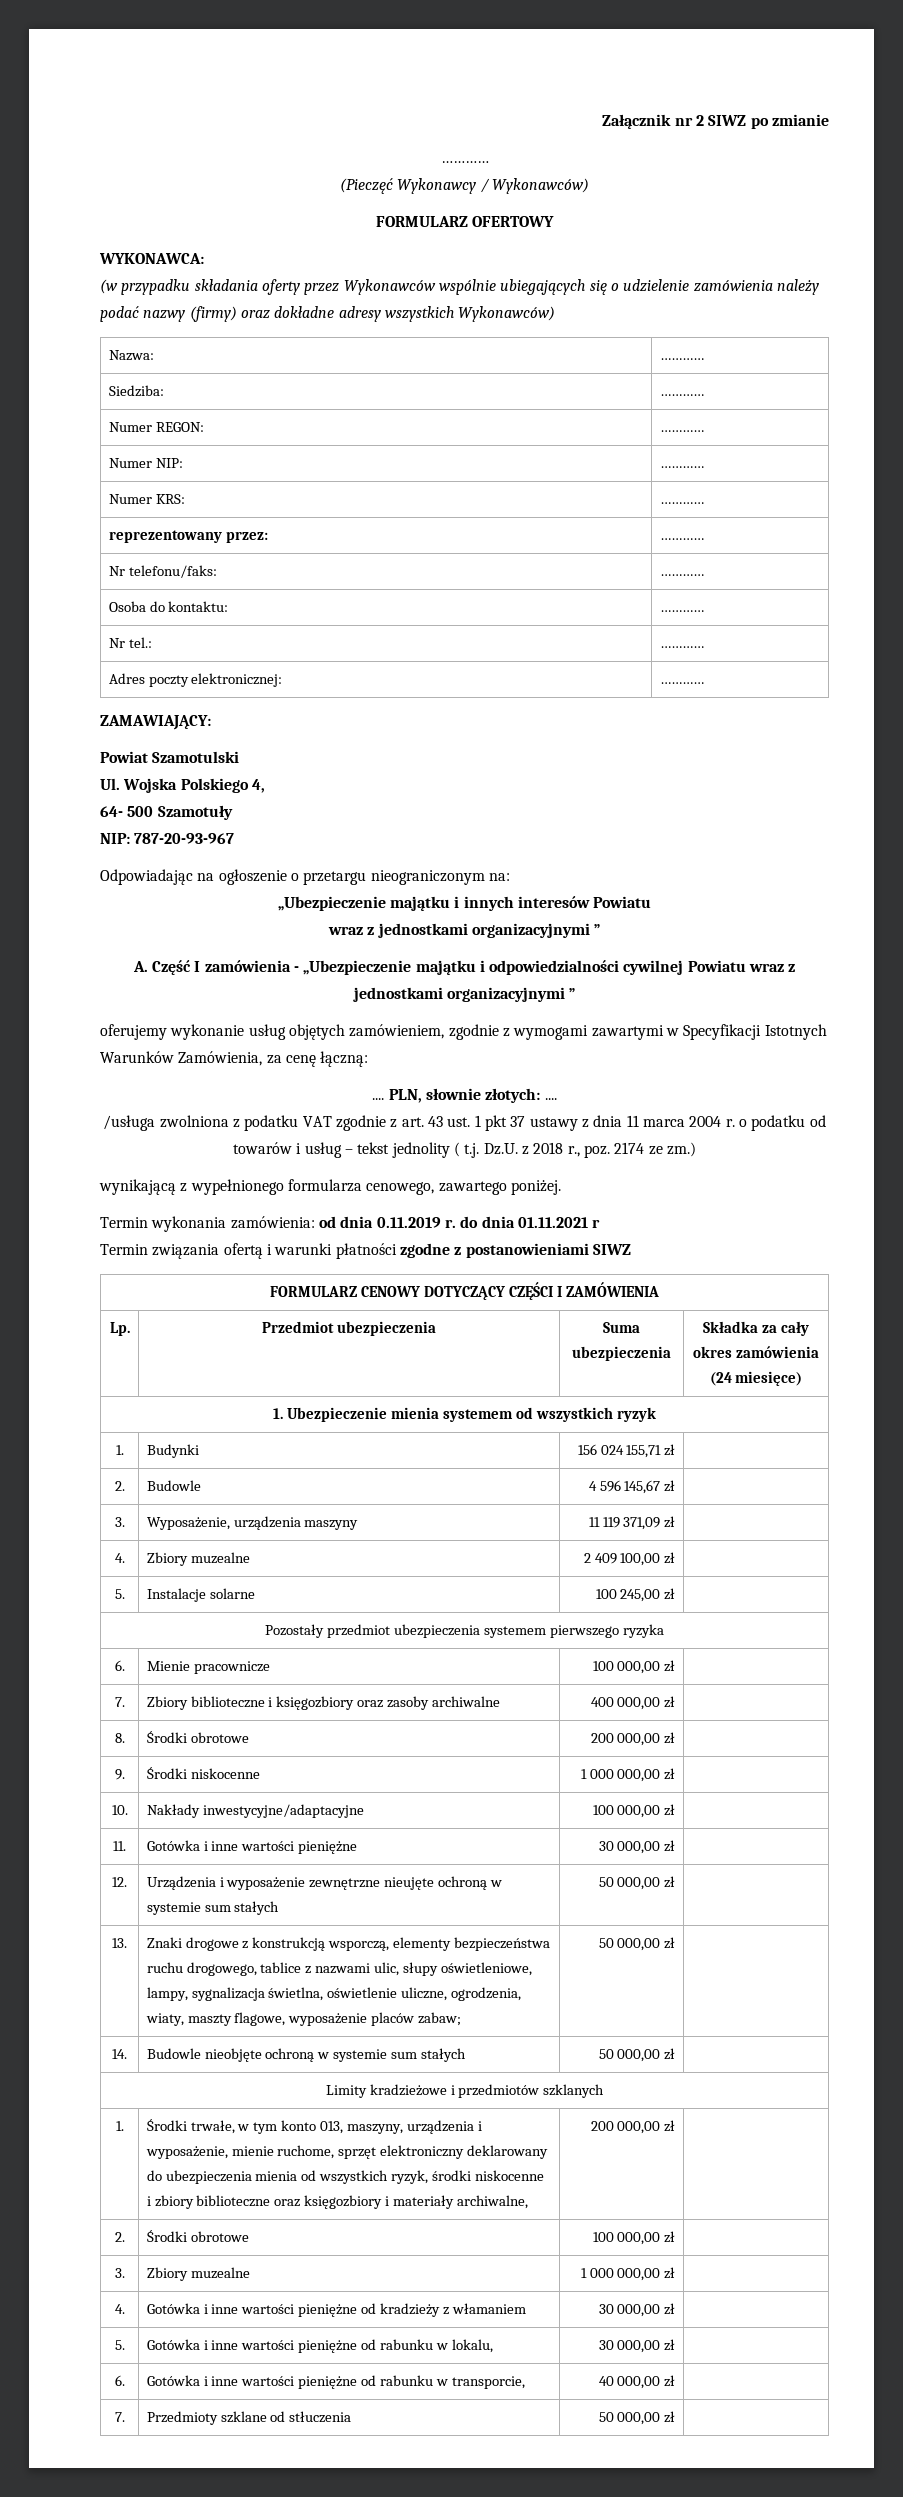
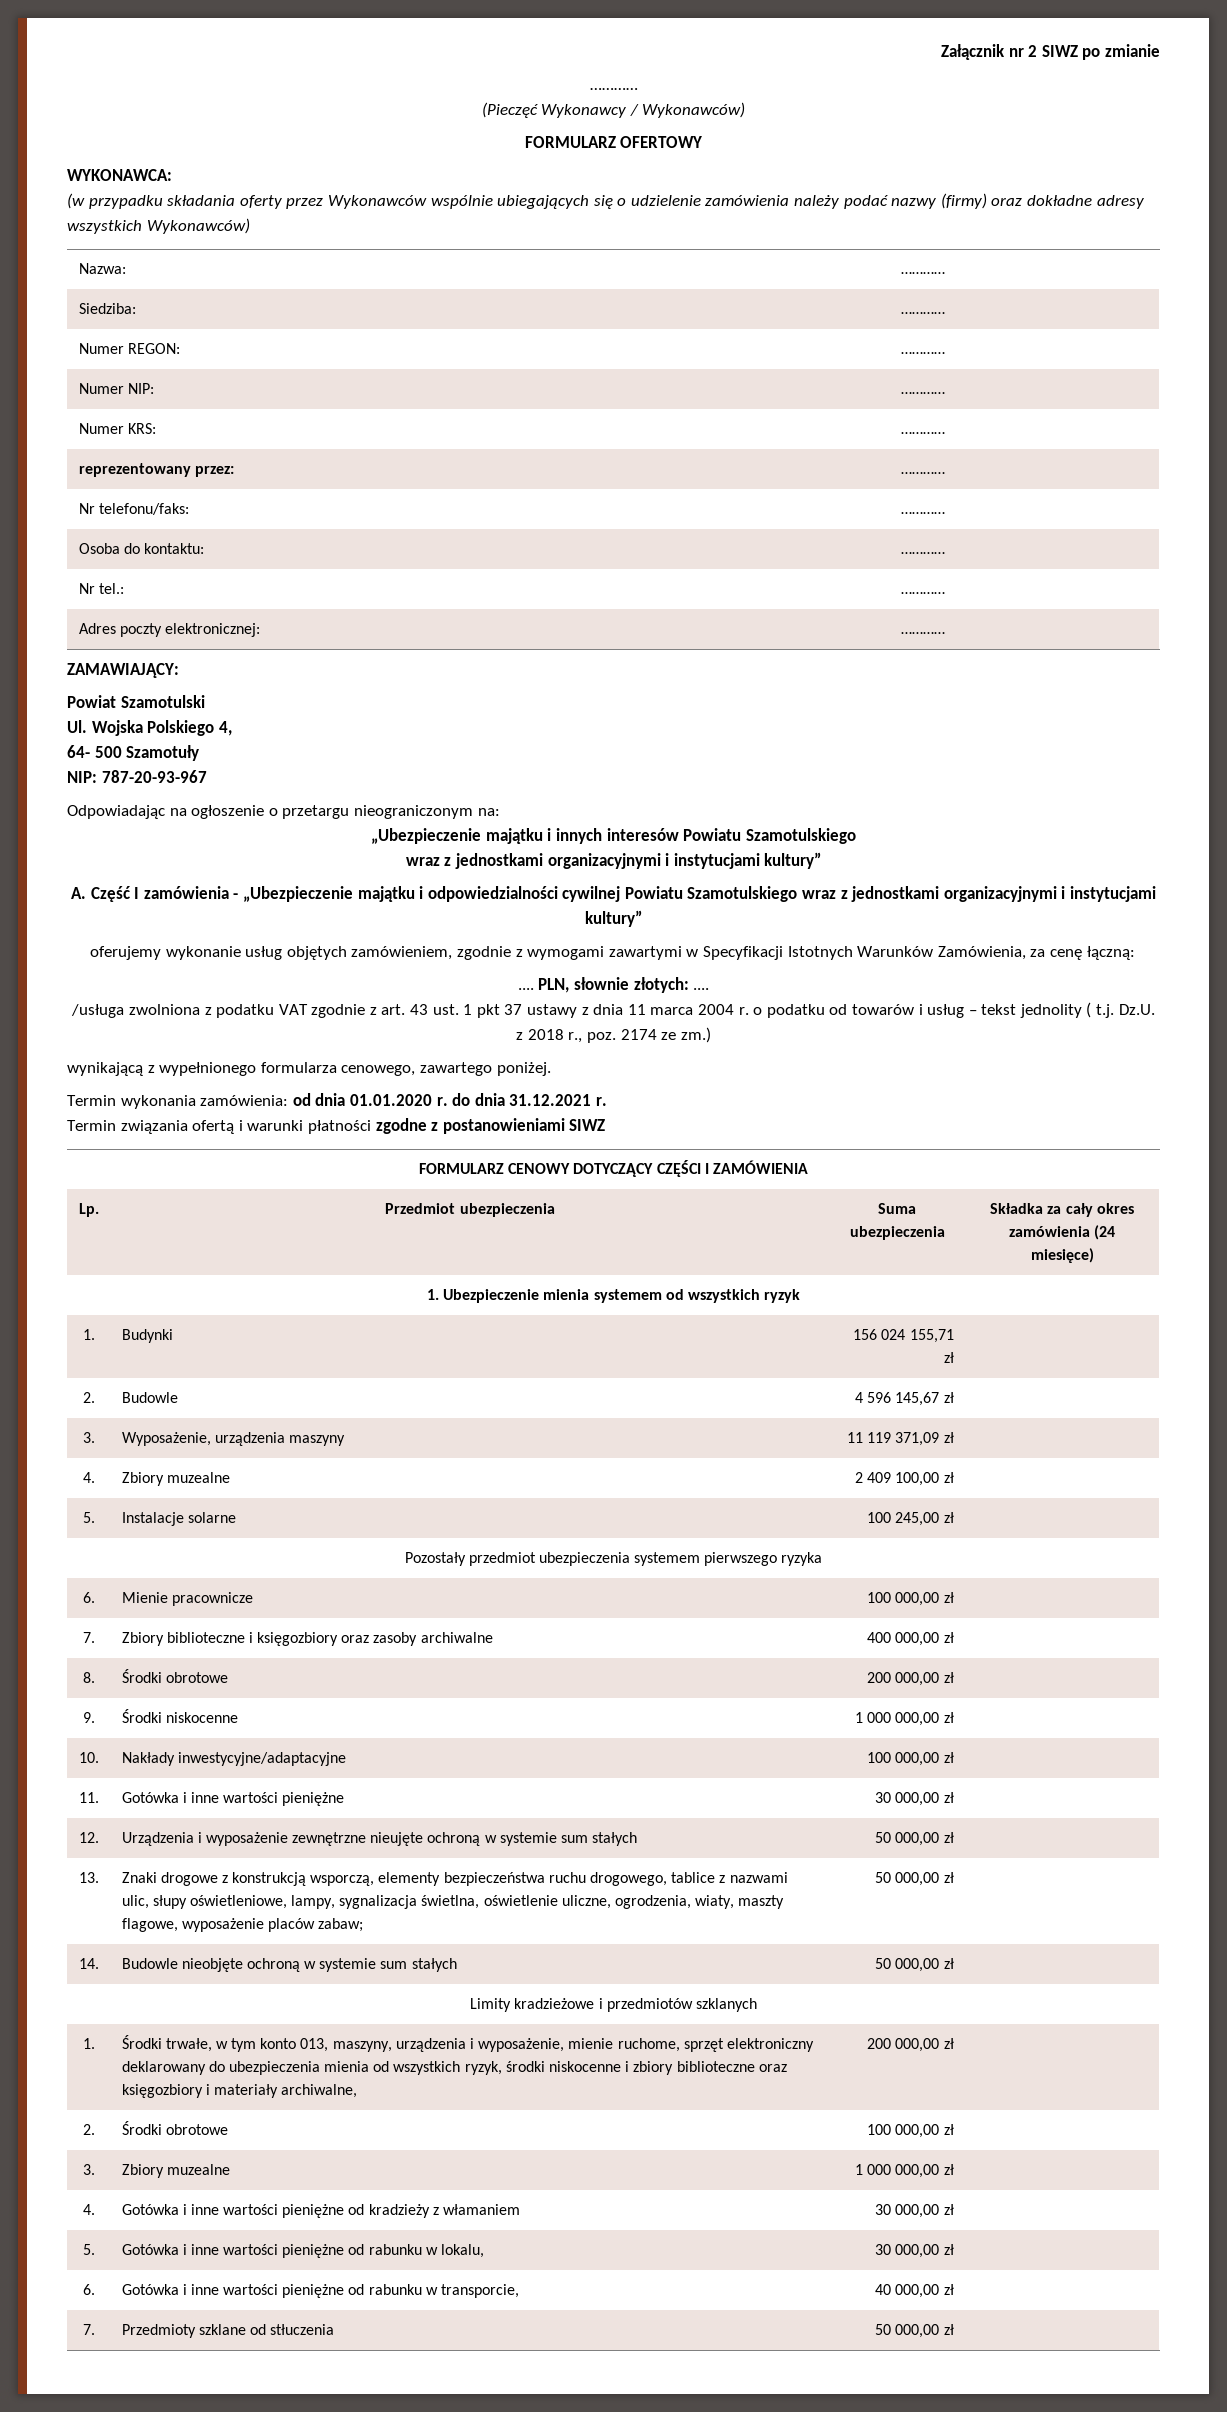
- „Ubezpieczenie majątku i innych interesów Powiatu
- wraz z jednostkami organizacyjnymi ”
+ „Ubezpieczenie majątku i innych interesów Powiatu Szamotulskiego
+ wraz z jednostkami organizacyjnymi i instytucjami kultury”
- A. Część I zamówienia - „Ubezpieczenie majątku i odpowiedzialności cywilnej Powiatu wraz z jednostkami organizacyjnymi ”
+ A. Część I zamówienia - „Ubezpieczenie majątku i odpowiedzialności cywilnej Powiatu Szamotulskiego wraz z jednostkami organizacyjnymi i instytucjami kultury”
- Termin wykonania zamówienia: od dnia 0.11.2019 r. do dnia 01.11.2021 r
+ Termin wykonania zamówienia: od dnia 01.01.2020 r. do dnia 31.12.2021 r.

